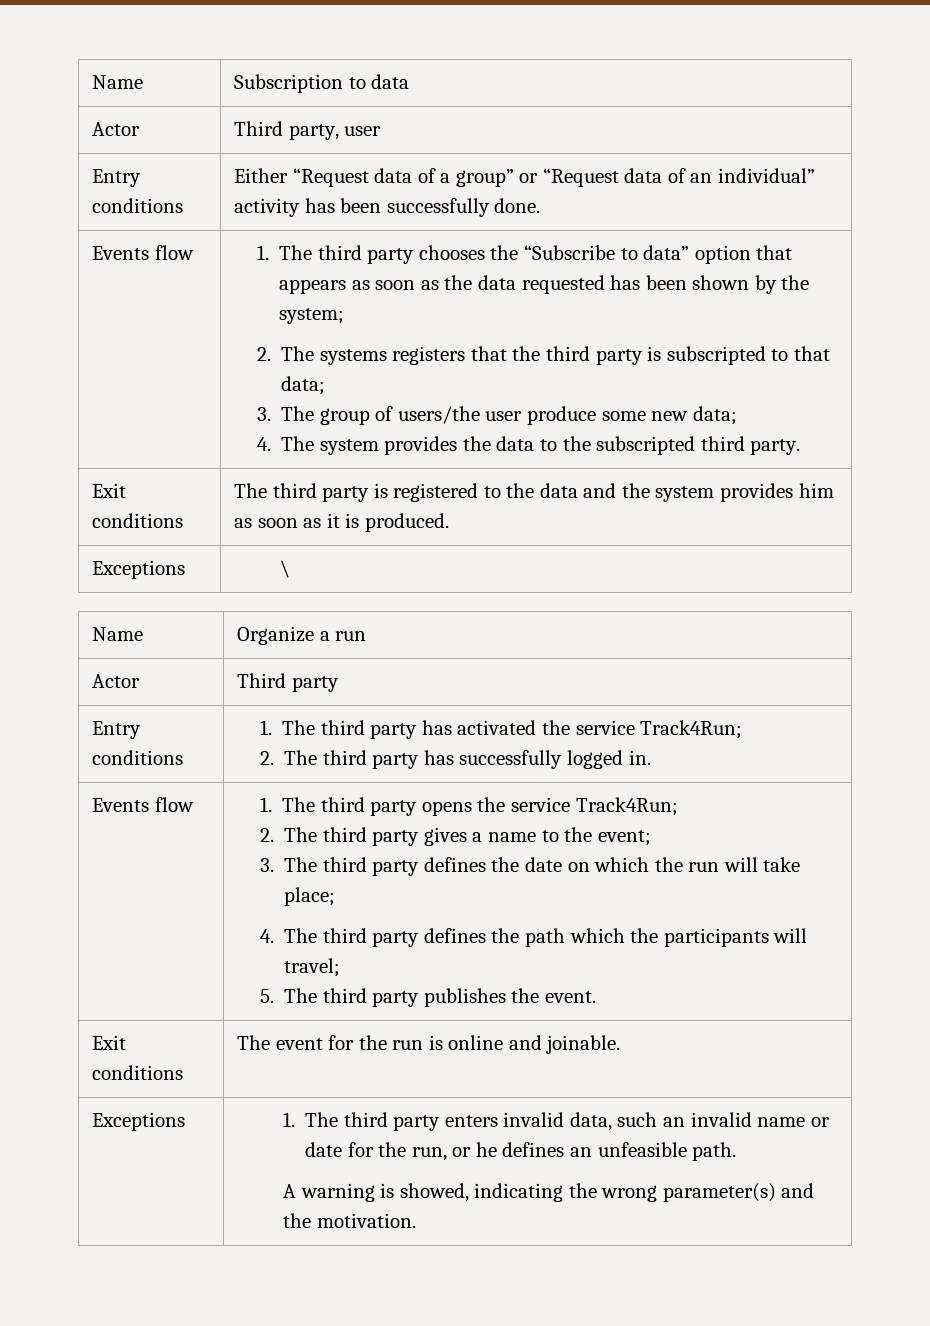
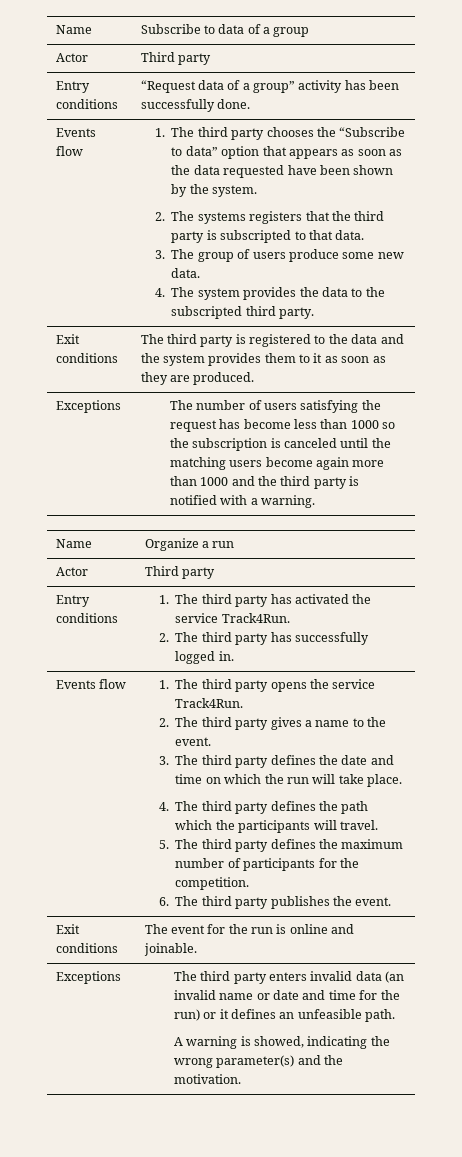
- Name | Subscription to data
- Actor | Third party, user
- Entry conditions | Either “Request data of a group” or “Request data of an individual” activity has been successfully done.
+ Name | Subscribe to data of a group
+ Actor | Third party
+ Entry conditions | “Request data of a group” activity has been successfully done.
- 1. The third party chooses the “Subscribe to data” option that appears as soon as the data requested has been shown by the system;
+ 1. The third party chooses the “Subscribe to data” option that appears as soon as the data requested have been shown by the system.
- 2. The systems registers that the third party is subscripted to that data;
+ 2. The systems registers that the third party is subscripted to that data.
- 3. The group of users/the user produce some new data;
+ 3. The group of users produce some new data.
- Exit conditions | The third party is registered to the data and the system provides him as soon as it is produced.
+ Exit conditions | The third party is registered to the data and the system provides them to it as soon as they are produced.
- Exceptions | \
+ Exceptions | The number of users satisfying the request has become less than 1000 so the subscription is canceled until the matching users become again more than 1000 and the third party is notified with a warning.
- Entry conditions | 1. The third party has activated the service Track4Run;
+ Entry conditions | 1. The third party has activated the service Track4Run.
- 1. The third party opens the service Track4Run;
+ 1. The third party opens the service Track4Run.
- 2. The third party gives a name to the event;
+ 2. The third party gives a name to the event.
- 3. The third party defines the date on which the run will take place;
+ 3. The third party defines the date and time on which the run will take place.
- 4. The third party defines the path which the participants will travel;
- 5. The third party publishes the event.
+ 4. The third party defines the path which the participants will travel.
+ 5. The third party defines the maximum number of participants for the competition.
+ 6. The third party publishes the event.
- Exceptions | 1. The third party enters invalid data, such an invalid name or date for the run, or he defines an unfeasible path.
+ Exceptions | The third party enters invalid data (an invalid name or date and time for the run) or it defines an unfeasible path.

